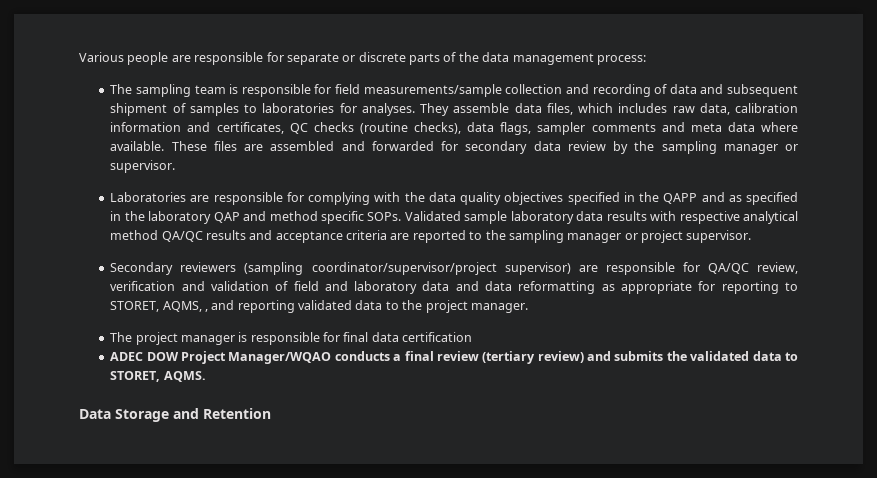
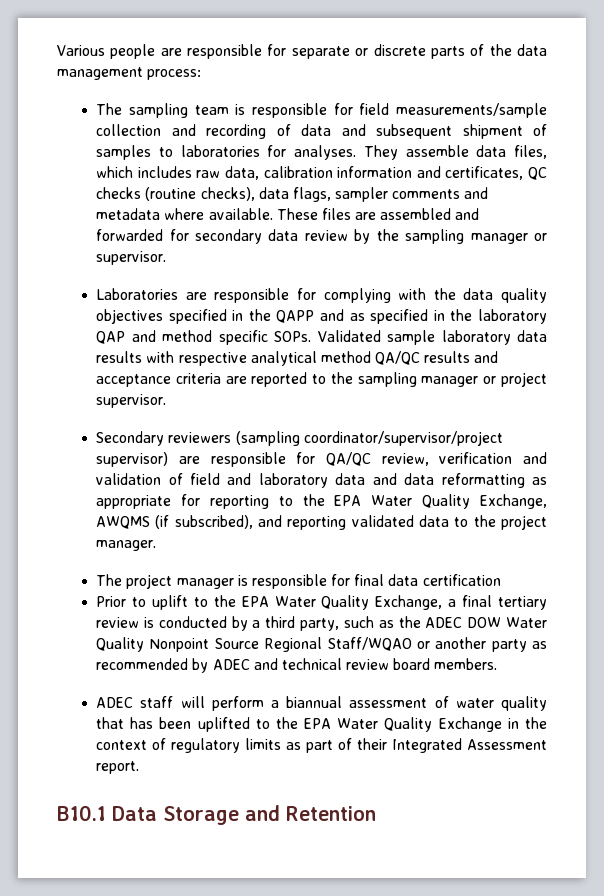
- They assemble data files, which includes raw data, calibration information and certificates, QC checks (routine checks), data flags, sampler comments and meta data where available.
+ They assemble data files, which includes raw data, calibration information and certificates, QC checks (routine checks), data flags, sampler comments and metadata where available.
- Secondary reviewers (sampling coordinator/supervisor/project supervisor) are responsible for QA/QC review, verification and validation of field and laboratory data and data reformatting as appropriate for reporting to STORET, AQMS, , and reporting validated data to the project manager.
+ Secondary reviewers (sampling coordinator/supervisor/project supervisor) are responsible for QA/QC review, verification and validation of field and laboratory data and data reformatting as appropriate for reporting to the EPA Water Quality Exchange, AWQMS (if subscribed), and reporting validated data to the project manager.
- ADEC DOW Project Manager/WQAO conducts a final review (tertiary review) and submits the validated data to STORET, AQMS.
- Data Storage and Retention
+ Prior to uplift to the EPA Water Quality Exchange, a final tertiary review is conducted by a third party, such as the ADEC DOW Water Quality Nonpoint Source Regional Staff/WQAO or another party as recommended by ADEC and technical review board members.
+ ADEC staff will perform a biannual assessment of water quality that has been uplifted to the EPA Water Quality Exchange in the context of regulatory limits as part of their Integrated Assessment report.
+ B10.1 Data Storage and Retention

